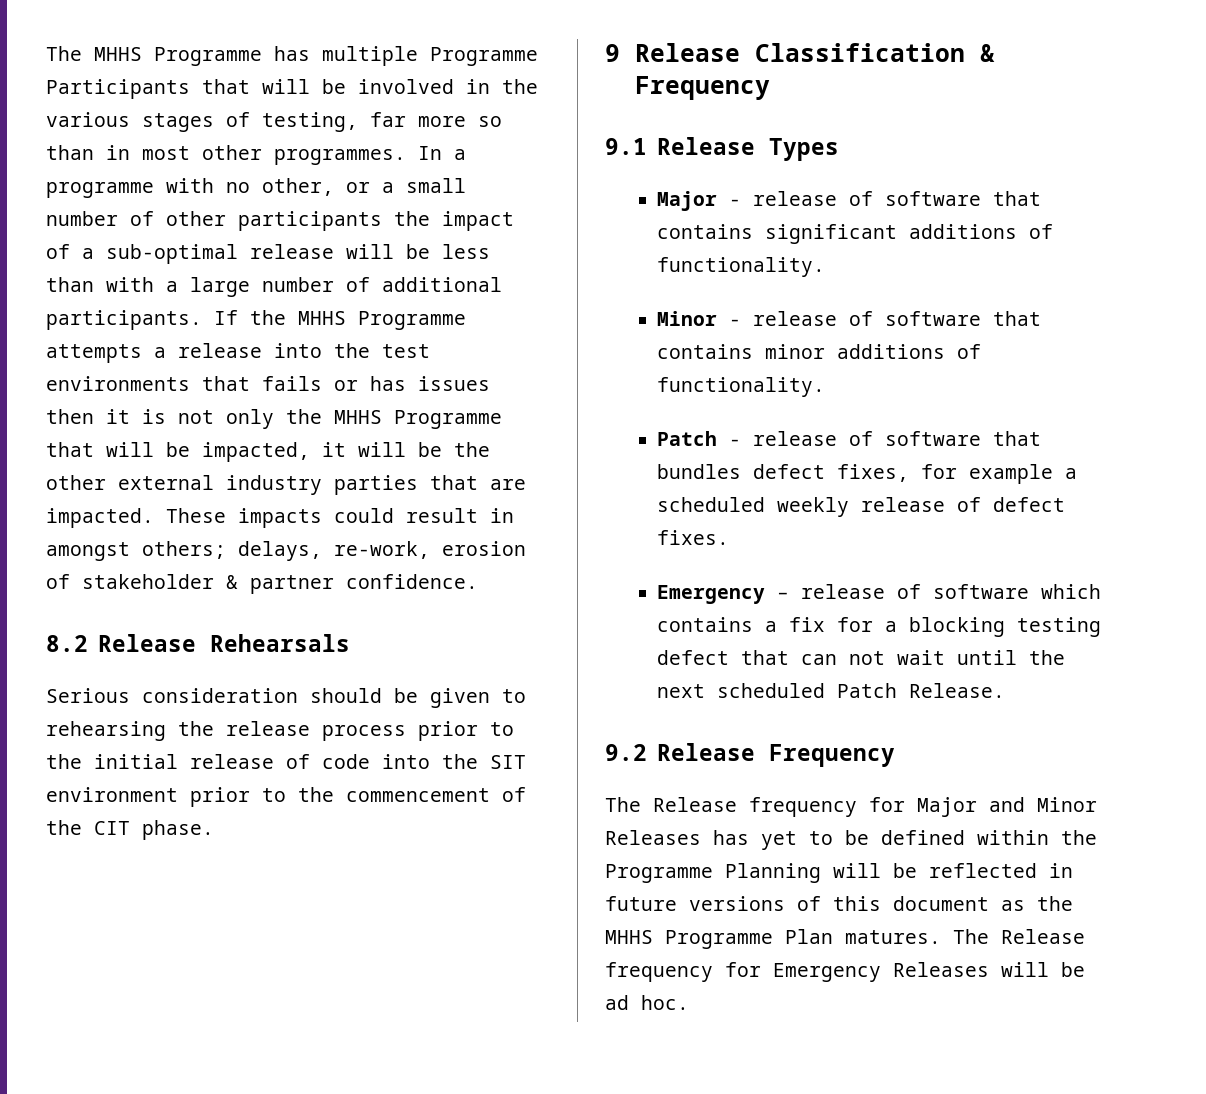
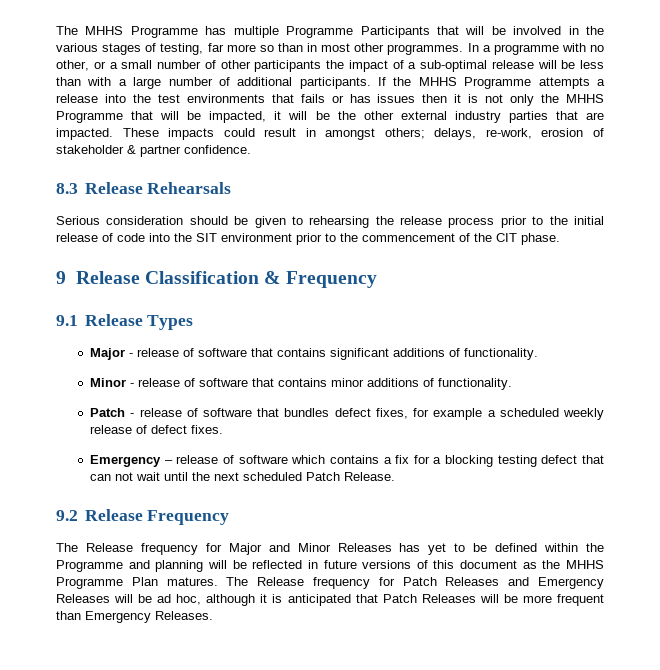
- 8.2 Release Rehearsals
+ 8.3 Release Rehearsals
- The Release frequency for Major and Minor Releases has yet to be defined within the Programme Planning will be reflected in future versions of this document as the MHHS Programme Plan matures.
+ The Release frequency for Major and Minor Releases has yet to be defined within the Programme and planning will be reflected in future versions of this document as the MHHS Programme Plan matures.
- The Release frequency for Emergency Releases will be ad hoc.
+ The Release frequency for Patch Releases and Emergency Releases will be ad hoc, although it is anticipated that Patch Releases will be more frequent than Emergency Releases.

